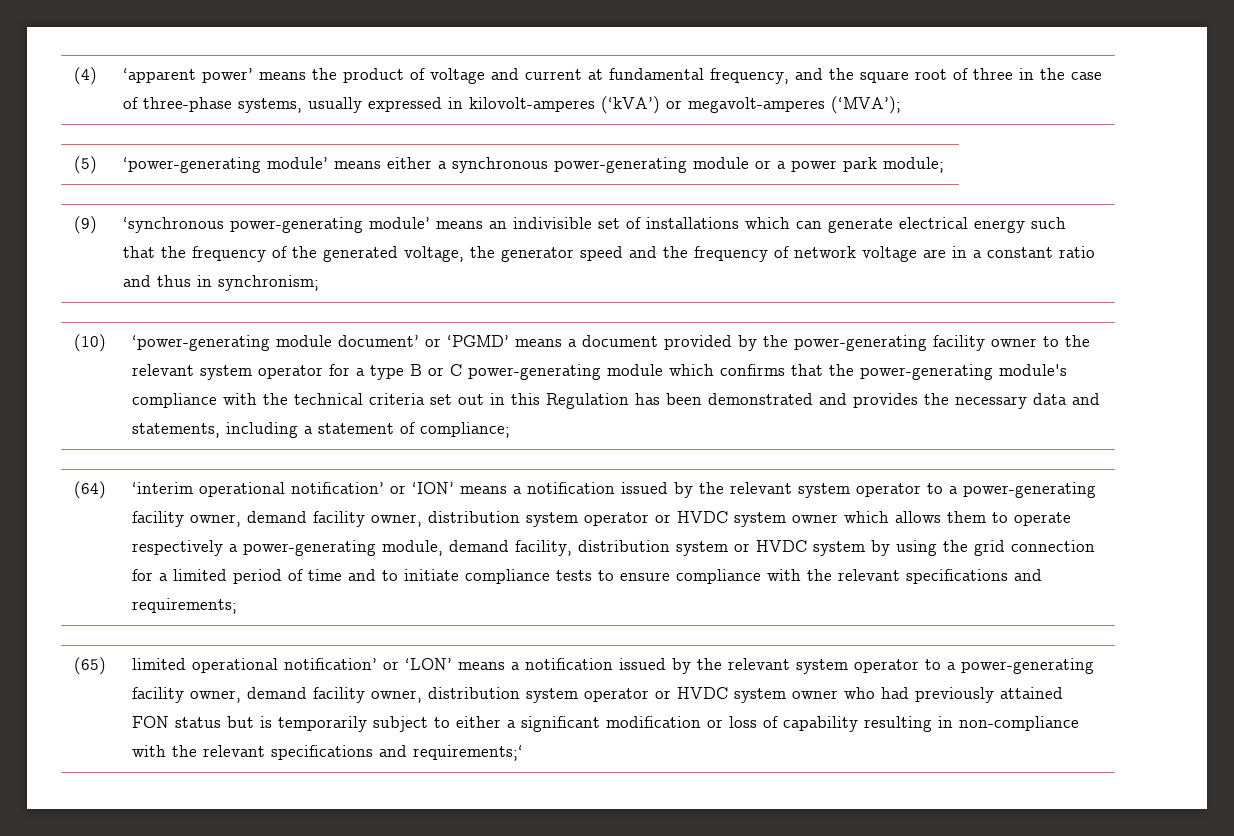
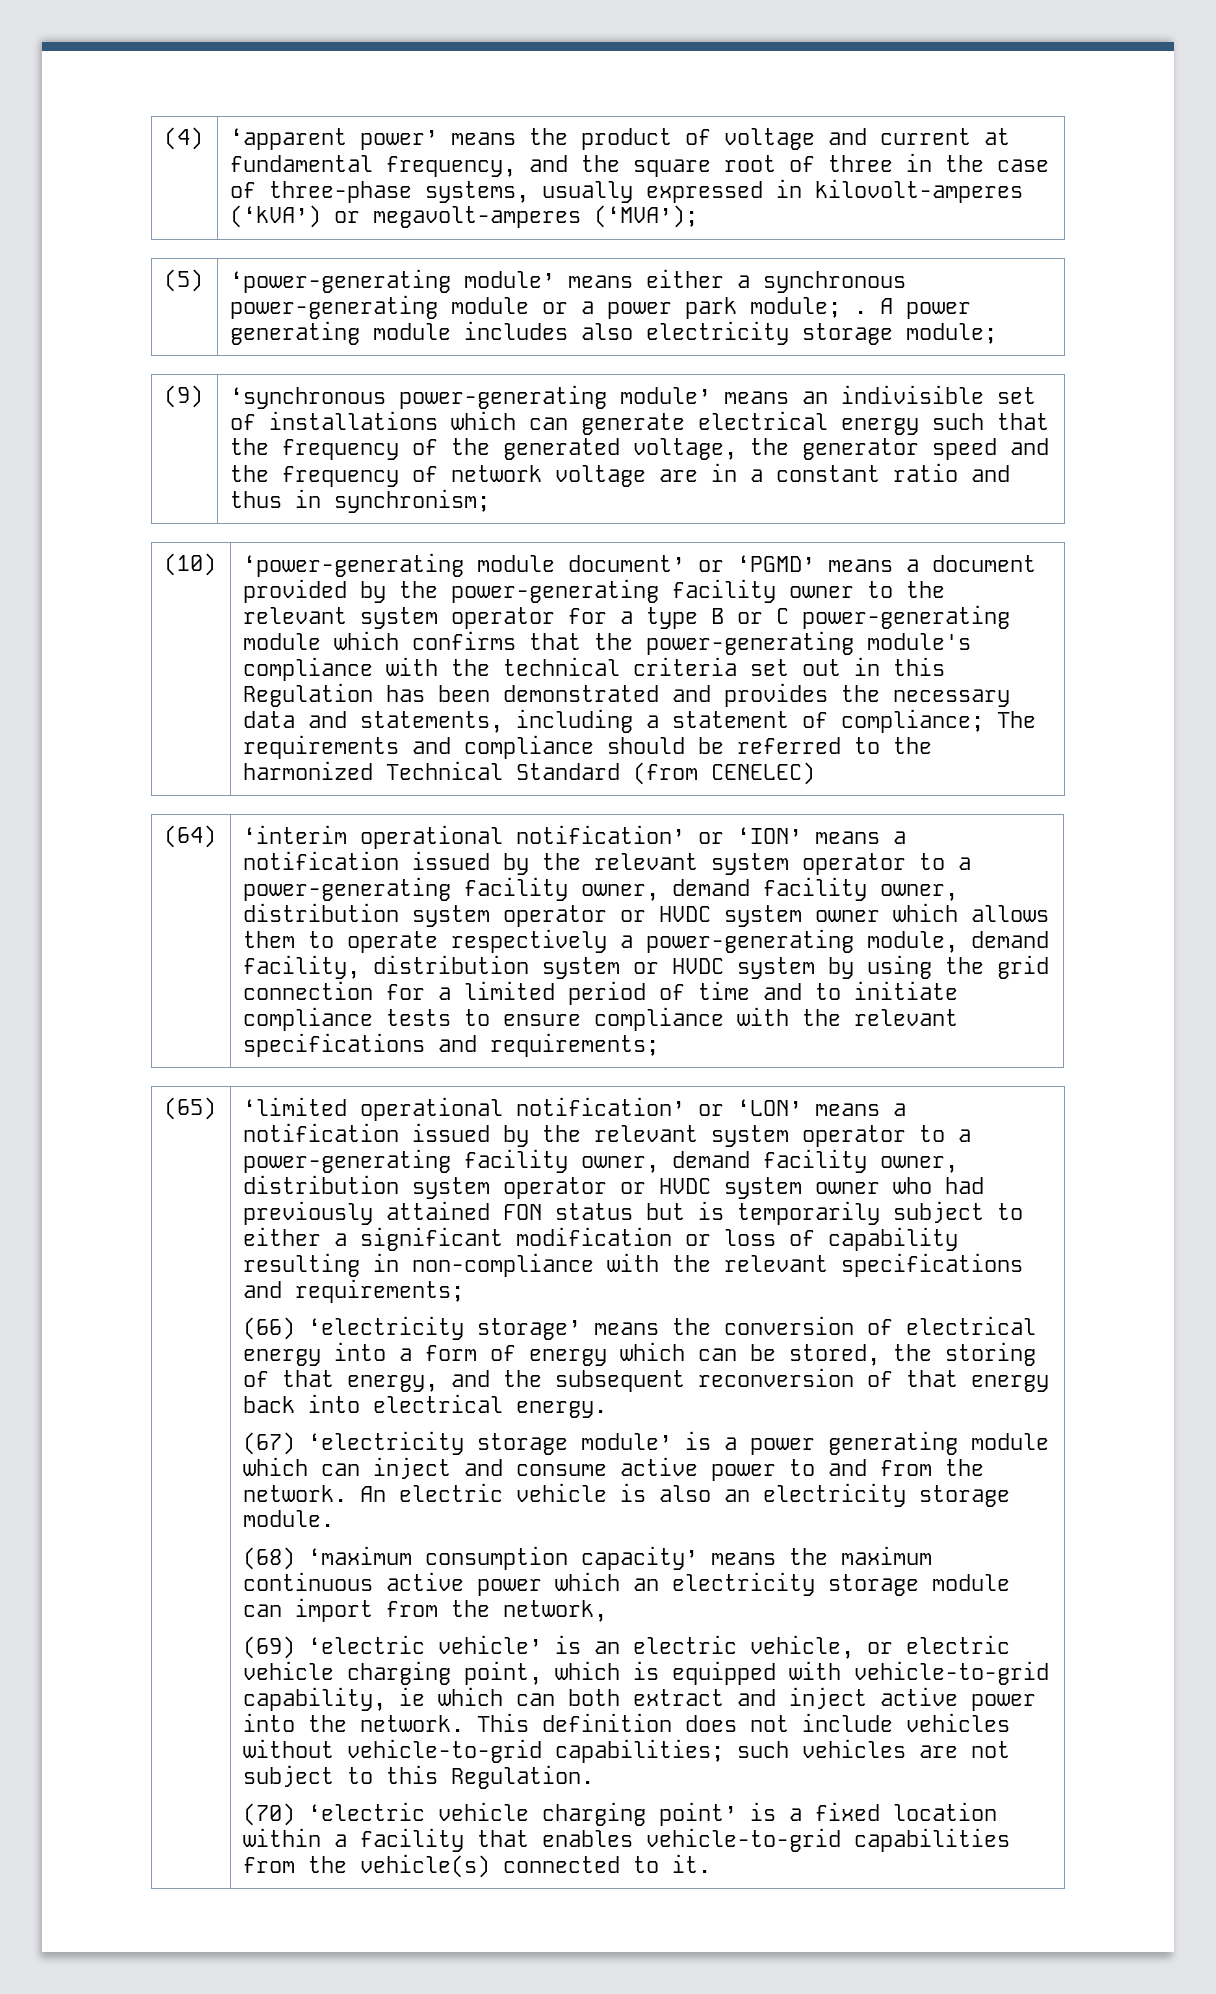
- (5) | ‘power-generating module’ means either a synchronous power-generating module or a power park module;
+ (5) | ‘power-generating module’ means either a synchronous power-generating module or a power park module; . A power generating module includes also electricity storage module;
- ‘power-generating module document’ or ‘PGMD’ means a document provided by the power-generating facility owner to the relevant system operator for a type B or C power-generating module which confirms that the power-generating module's compliance with the technical criteria set out in this Regulation has been demonstrated and provides the necessary data and statements, including a statement of compliance;
+ ‘power-generating module document’ or ‘PGMD’ means a document provided by the power-generating facility owner to the relevant system operator for a type B or C power-generating module which confirms that the power-generating module's compliance with the technical criteria set out in this Regulation has been demonstrated and provides the necessary data and statements, including a statement of compliance; The requirements and compliance should be referred to the harmonized Technical Standard (from CENELEC)
- limited operational notification’ or ‘LON’ means a notification issued by the relevant system operator to a power-generating facility owner, demand facility owner, distribution system operator or HVDC system owner who had previously attained FON status but is temporarily subject to either a significant modification or loss of capability resulting in non-compliance with the relevant specifications and requirements;‘
+ ‘limited operational notification’ or ‘LON’ means a notification issued by the relevant system operator to a power-generating facility owner, demand facility owner, distribution system operator or HVDC system owner who had previously attained FON status but is temporarily subject to either a significant modification or loss of capability resulting in non-compliance with the relevant specifications and requirements;
+ (66) ‘electricity storage’ means the conversion of electrical energy into a form of energy which can be stored, the storing of that energy, and the subsequent reconversion of that energy back into electrical energy.
+ (67) ‘electricity storage module’ is a power generating module which can inject and consume active power to and from the network. An electric vehicle is also an electricity storage module.
+ (68) ‘maximum consumption capacity’ means the maximum continuous active power which an electricity storage module can import from the network,
+ (69) ‘electric vehicle’ is an electric vehicle, or electric vehicle charging point, which is equipped with vehicle-to-grid capability, ie which can both extract and inject active power into the network. This definition does not include vehicles without vehicle-to-grid capabilities; such vehicles are not subject to this Regulation.
+ (70) ‘electric vehicle charging point’ is a fixed location within a facility that enables vehicle-to-grid capabilities from the vehicle(s) connected to it.

